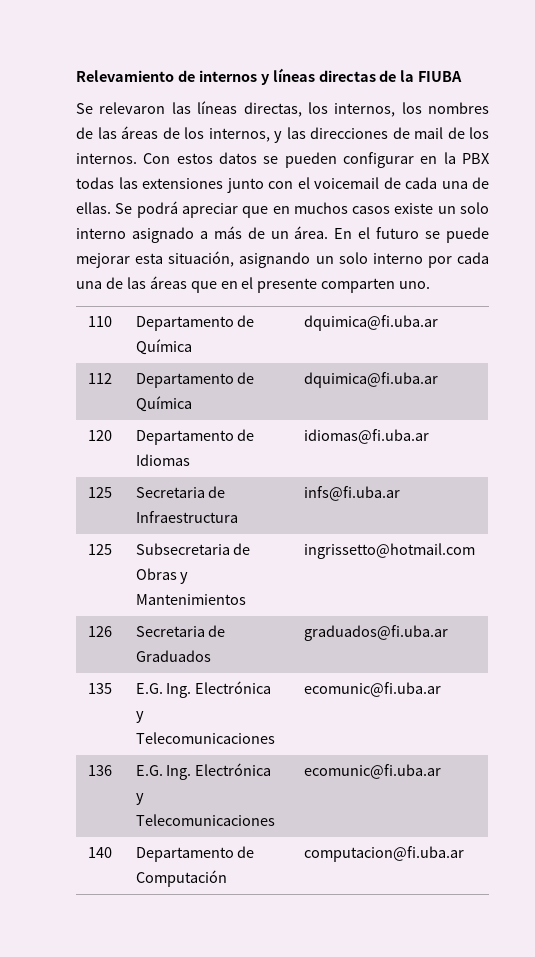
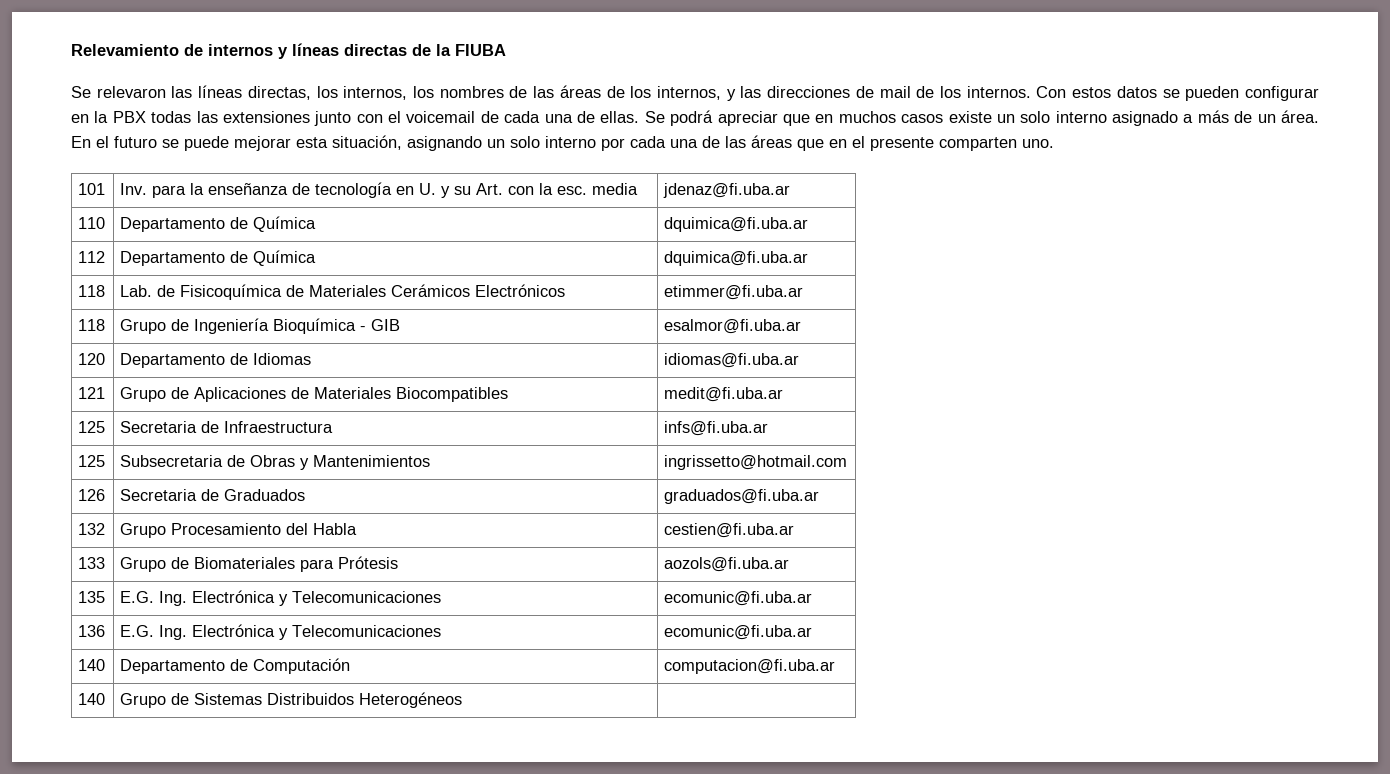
+ 101 | Inv. para la enseñanza de tecnología en U. y su Art. con la esc. media | jdenaz@fi.uba.ar
+ 118 | Lab. de Fisicoquímica de Materiales Cerámicos Electrónicos | etimmer@fi.uba.ar
+ 118 | Grupo de Ingeniería Bioquímica - GIB | esalmor@fi.uba.ar
+ 121 | Grupo de Aplicaciones de Materiales Biocompatibles | medit@fi.uba.ar
+ 132 | Grupo Procesamiento del Habla | cestien@fi.uba.ar
+ 133 | Grupo de Biomateriales para Prótesis | aozols@fi.uba.ar
+ 140 | Grupo de Sistemas Distribuidos Heterogéneos |

